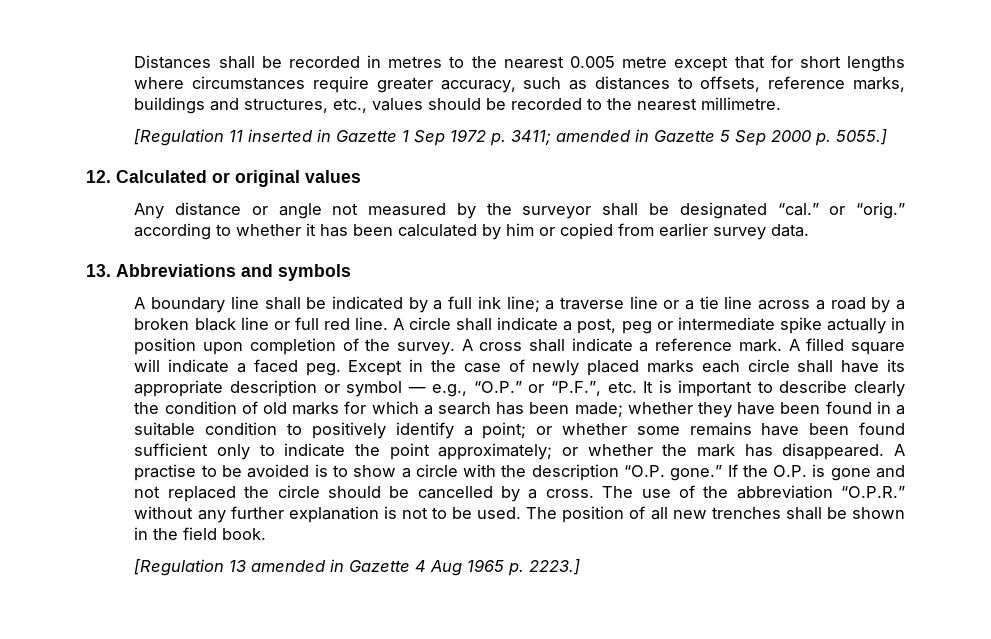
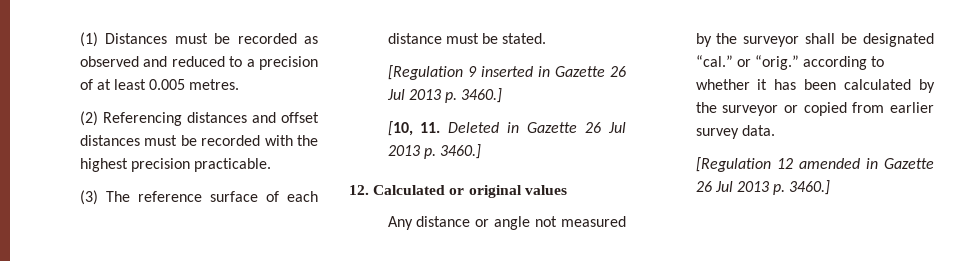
- Distances shall be recorded in metres to the nearest 0.005 metre except that for short lengths where circumstances require greater accuracy, such as distances to offsets, reference marks, buildings and structures, etc., values should be recorded to the nearest millimetre.
- [Regulation 11 inserted in Gazette 1 Sep 1972 p. 3411; amended in Gazette 5 Sep 2000 p. 5055.]
+ (1) Distances must be recorded as observed and reduced to a precision of at least 0.005 metres.
+ (2) Referencing distances and offset distances must be recorded with the highest precision practicable.
+ (3) The reference surface of each distance must be stated.
+ [Regulation 9 inserted in Gazette 26 Jul 2013 p. 3460.]
+ [10, 11. Deleted in Gazette 26 Jul 2013 p. 3460.]
- Any distance or angle not measured by the surveyor shall be designated “cal.” or “orig.” according to whether it has been calculated by him or copied from earlier survey data.
+ Any distance or angle not measured by the surveyor shall be designated “cal.” or “orig.” according to whether it has been calculated by the surveyor or copied from earlier survey data.
- 13. Abbreviations and symbols
- A boundary line shall be indicated by a full ink line; a traverse line or a tie line across a road by a broken black line or full red line. A circle shall indicate a post, peg or intermediate spike actually in position upon completion of the survey. A cross shall indicate a reference mark. A filled square will indicate a faced peg. Except in the case of newly placed marks each circle shall have its appropriate description or symbol — e.g., “O.P.” or “P.F.”, etc. It is important to describe clearly the condition of old marks for which a search has been made; whether they have been found in a suitable condition to positively identify a point; or whether some remains have been found sufficient only to indicate the point approximately; or whether the mark has disappeared. A practise to be avoided is to show a circle with the description “O.P. gone.” If the O.P. is gone and not replaced the circle should be cancelled by a cross. The use of the abbreviation “O.P.R.” without any further explanation is not to be used. The position of all new trenches shall be shown in the field book.
- [Regulation 13 amended in Gazette 4 Aug 1965 p. 2223.]
+ [Regulation 12 amended in Gazette 26 Jul 2013 p. 3460.]

